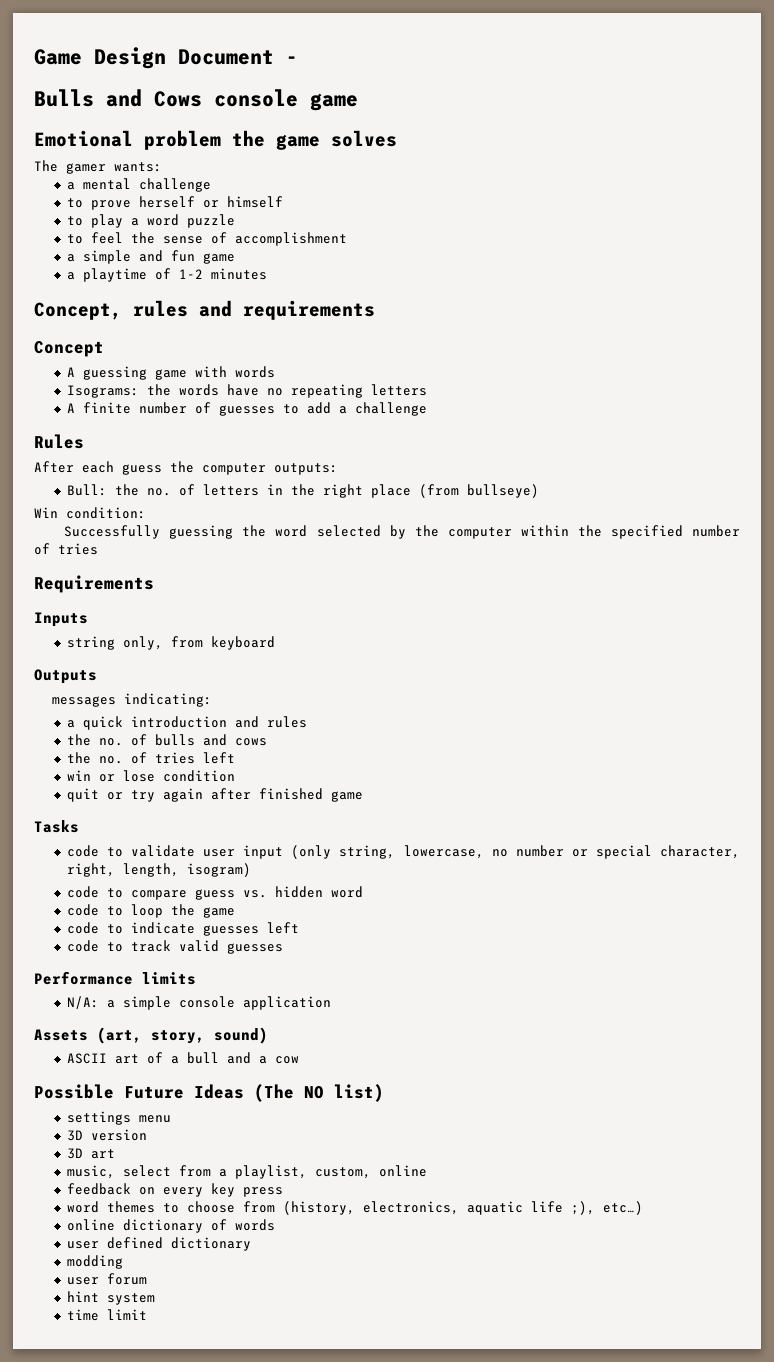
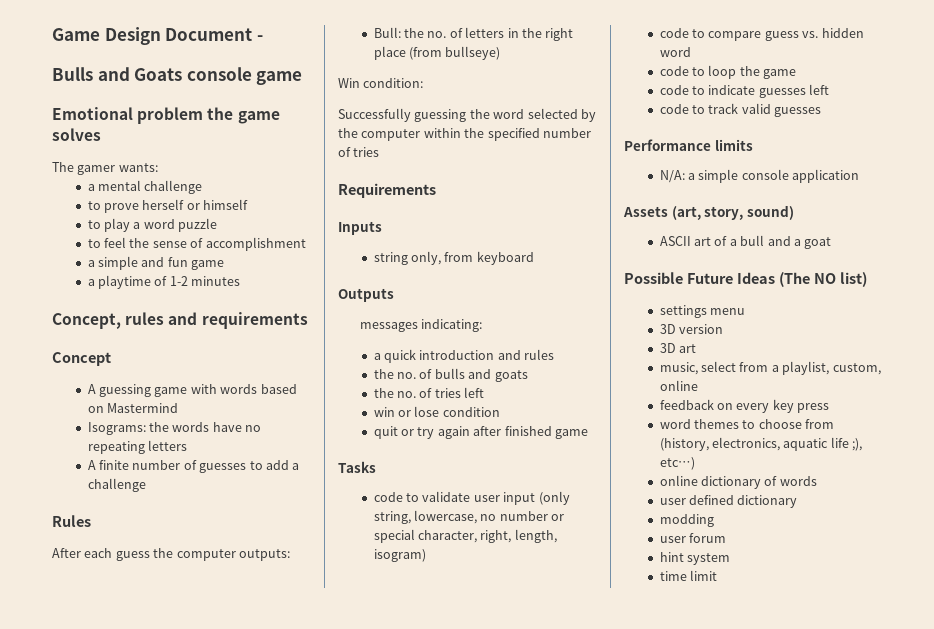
- Bulls and Cows console game
+ Bulls and Goats console game
- A guessing game with words
+ A guessing game with words based on Mastermind
- the no. of bulls and cows
+ the no. of bulls and goats
- ASCII art of a bull and a cow
+ ASCII art of a bull and a goat

